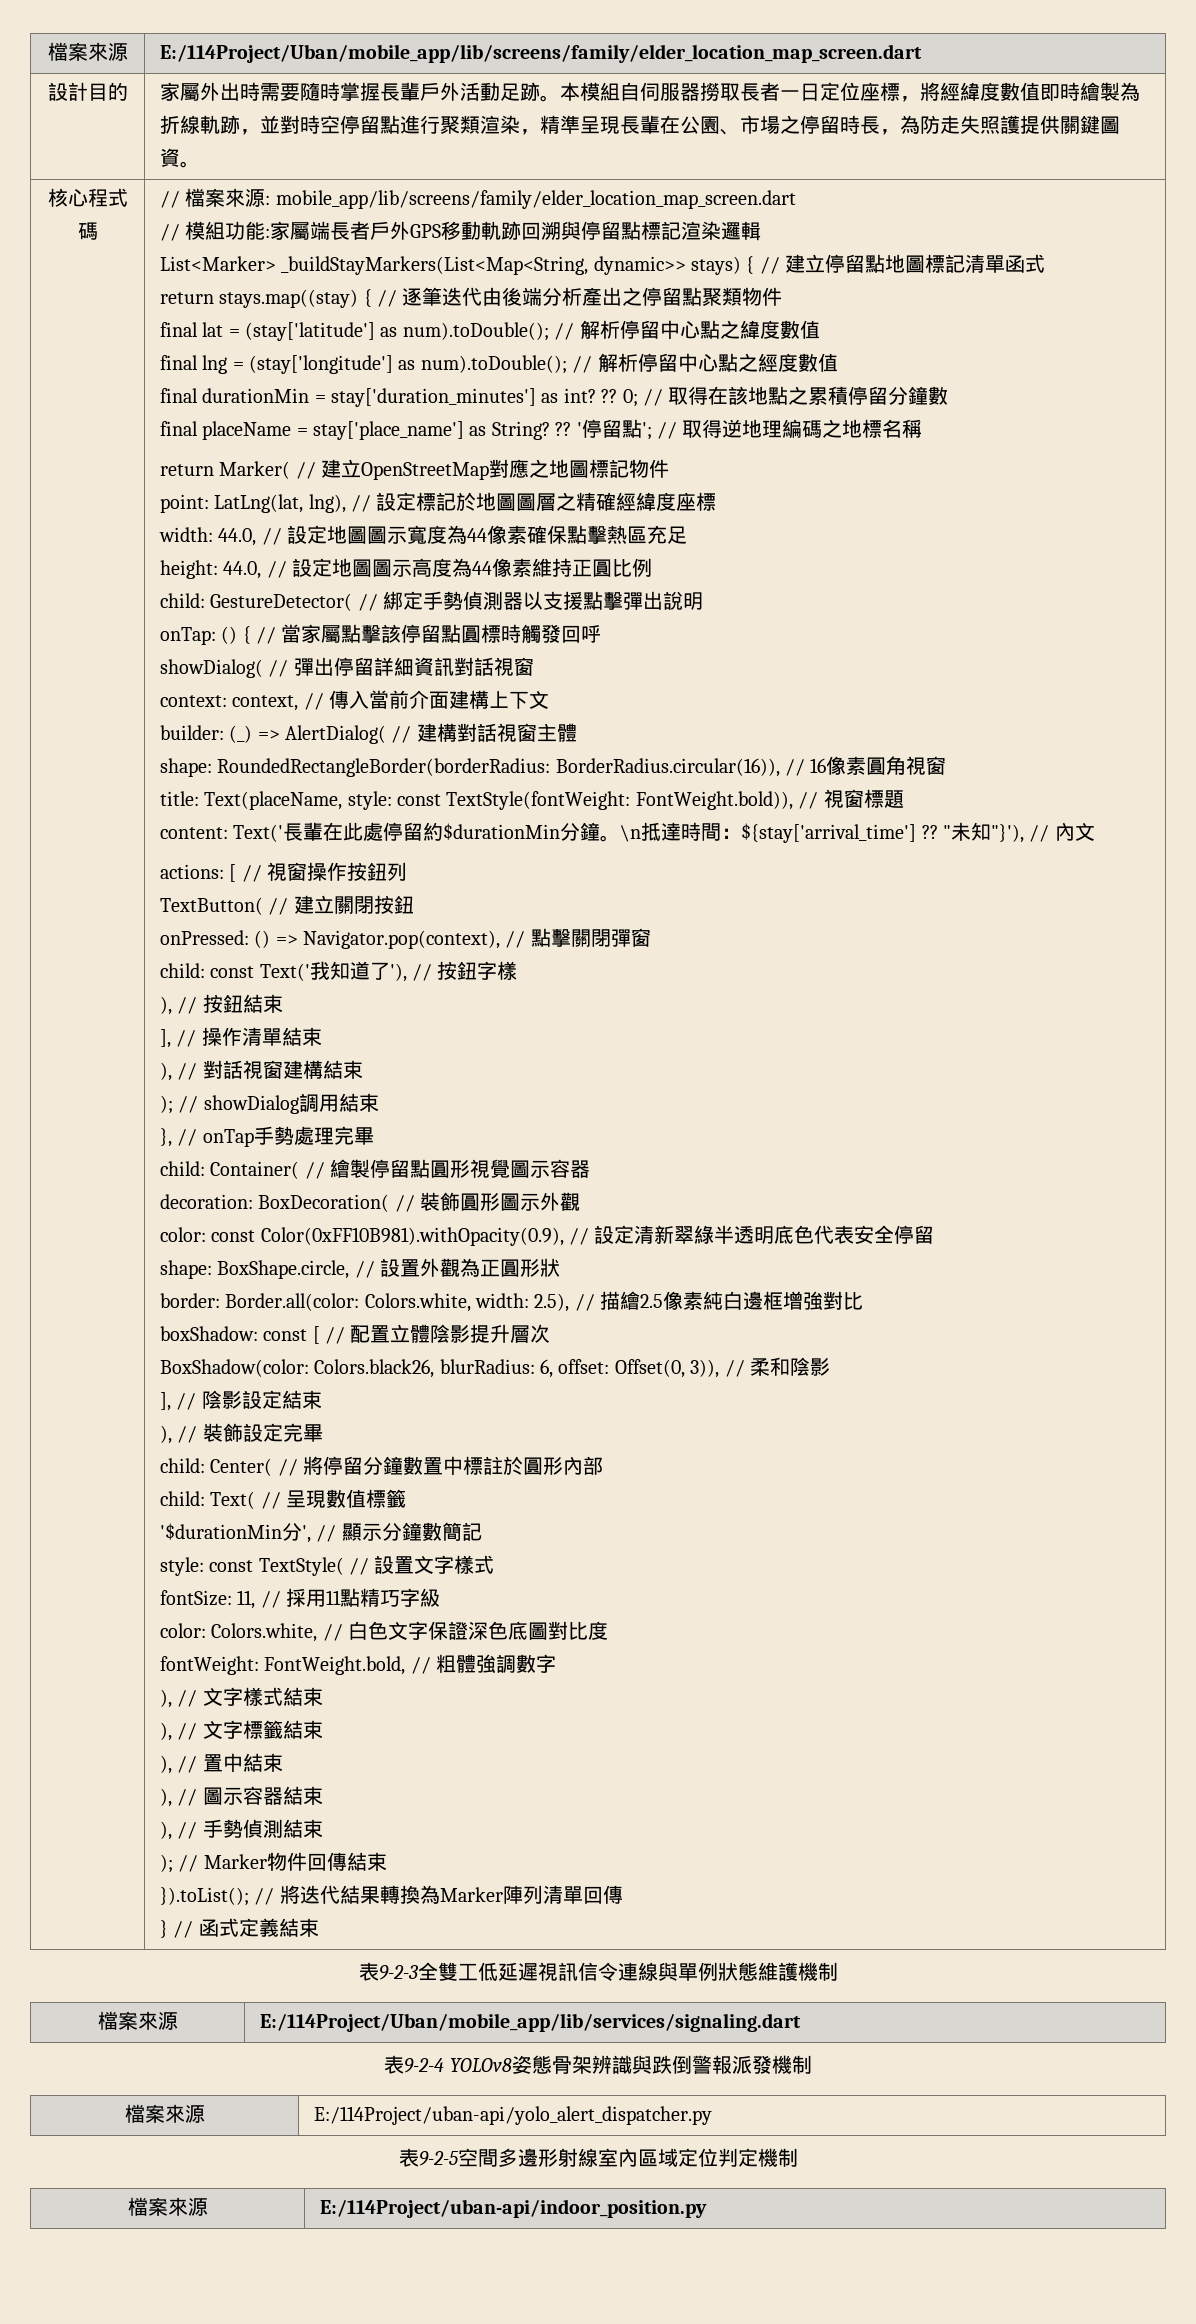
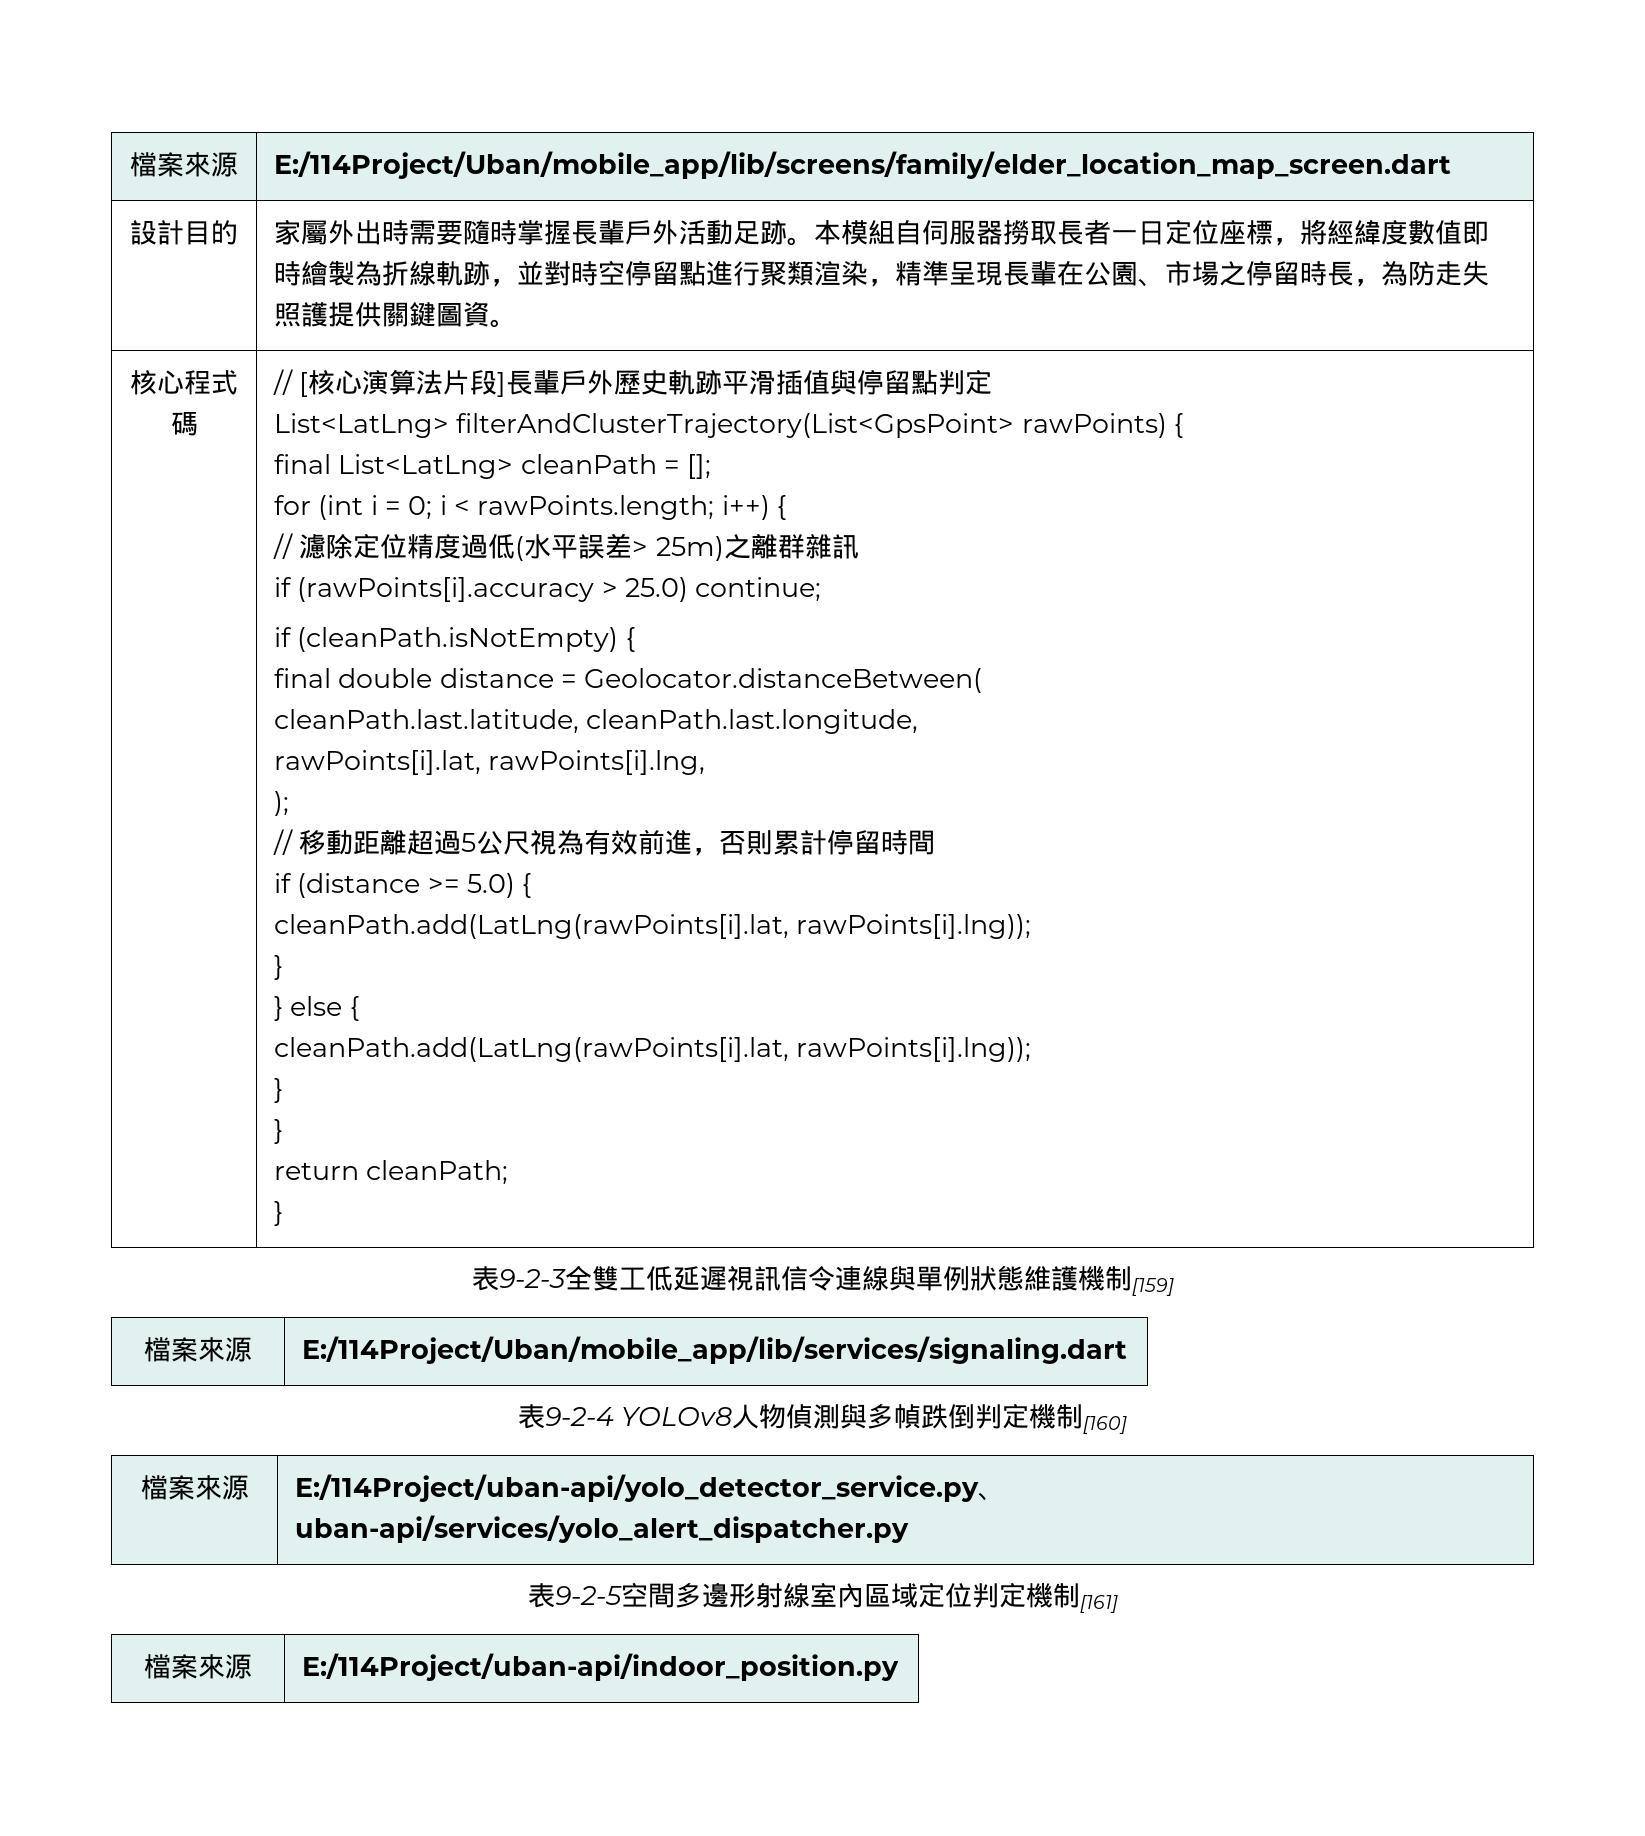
- // 檔案來源: mobile_app/lib/screens/family/elder_location_map_screen.dart
- // 模組功能:家屬端長者戶外GPS移動軌跡回溯與停留點標記渲染邏輯
- List<Marker> _buildStayMarkers(List<Map<String, dynamic>> stays) { // 建立停留點地圖標記清單函式
- return stays.map((stay) { // 逐筆迭代由後端分析產出之停留點聚類物件
- final lat = (stay['latitude'] as num).toDouble(); // 解析停留中心點之緯度數值
- final lng = (stay['longitude'] as num).toDouble(); // 解析停留中心點之經度數值
- final durationMin = stay['duration_minutes'] as int? ?? 0; // 取得在該地點之累積停留分鐘數
- final placeName = stay['place_name'] as String? ?? '停留點'; // 取得逆地理編碼之地標名稱
- return Marker( // 建立OpenStreetMap對應之地圖標記物件
- point: LatLng(lat, lng), // 設定標記於地圖圖層之精確經緯度座標
- width: 44.0, // 設定地圖圖示寬度為44像素確保點擊熱區充足
- height: 44.0, // 設定地圖圖示高度為44像素維持正圓比例
- child: GestureDetector( // 綁定手勢偵測器以支援點擊彈出說明
- onTap: () { // 當家屬點擊該停留點圓標時觸發回呼
- showDialog( // 彈出停留詳細資訊對話視窗
- context: context, // 傳入當前介面建構上下文
- builder: (_) => AlertDialog( // 建構對話視窗主體
- shape: RoundedRectangleBorder(borderRadius: BorderRadius.circular(16)), // 16像素圓角視窗
- title: Text(placeName, style: const TextStyle(fontWeight: FontWeight.bold)), // 視窗標題
- content: Text('長輩在此處停留約$durationMin分鐘。\n抵達時間：${stay['arrival_time'] ?? "未知"}'), // 內文
- actions: [ // 視窗操作按鈕列
- TextButton( // 建立關閉按鈕
- onPressed: () => Navigator.pop(context), // 點擊關閉彈窗
- child: const Text('我知道了'), // 按鈕字樣
- ), // 按鈕結束
- ], // 操作清單結束
- ), // 對話視窗建構結束
- ); // showDialog調用結束
- }, // onTap手勢處理完畢
- child: Container( // 繪製停留點圓形視覺圖示容器
- decoration: BoxDecoration( // 裝飾圓形圖示外觀
- color: const Color(0xFF10B981).withOpacity(0.9), // 設定清新翠綠半透明底色代表安全停留
- shape: BoxShape.circle, // 設置外觀為正圓形狀
- border: Border.all(color: Colors.white, width: 2.5), // 描繪2.5像素純白邊框增強對比
- boxShadow: const [ // 配置立體陰影提升層次
- BoxShadow(color: Colors.black26, blurRadius: 6, offset: Offset(0, 3)), // 柔和陰影
- ], // 陰影設定結束
- ), // 裝飾設定完畢
- child: Center( // 將停留分鐘數置中標註於圓形內部
- child: Text( // 呈現數值標籤
- '$durationMin分', // 顯示分鐘數簡記
- style: const TextStyle( // 設置文字樣式
- fontSize: 11, // 採用11點精巧字級
- color: Colors.white, // 白色文字保證深色底圖對比度
- fontWeight: FontWeight.bold, // 粗體強調數字
- ), // 文字樣式結束
- ), // 文字標籤結束
- ), // 置中結束
- ), // 圖示容器結束
- ), // 手勢偵測結束
- ); // Marker物件回傳結束
- }).toList(); // 將迭代結果轉換為Marker陣列清單回傳
- } // 函式定義結束
+ // [核心演算法片段]長輩戶外歷史軌跡平滑插值與停留點判定
+ List<LatLng> filterAndClusterTrajectory(List<GpsPoint> rawPoints) {
+ final List<LatLng> cleanPath = [];
+ for (int i = 0; i < rawPoints.length; i++) {
+ // 濾除定位精度過低(水平誤差> 25m)之離群雜訊
+ if (rawPoints[i].accuracy > 25.0) continue;
+ if (cleanPath.isNotEmpty) {
+ final double distance = Geolocator.distanceBetween(
+ cleanPath.last.latitude, cleanPath.last.longitude,
+ rawPoints[i].lat, rawPoints[i].lng,
+ );
+ // 移動距離超過5公尺視為有效前進，否則累計停留時間
+ if (distance >= 5.0) {
+ cleanPath.add(LatLng(rawPoints[i].lat, rawPoints[i].lng));
+ }
+ } else {
+ cleanPath.add(LatLng(rawPoints[i].lat, rawPoints[i].lng));
+ }
+ }
+ return cleanPath;
+ }
- 表9-2-3全雙工低延遲視訊信令連線與單例狀態維護機制
+ 表9-2-3全雙工低延遲視訊信令連線與單例狀態維護機制[159]
- 表9-2-4 YOLOv8姿態骨架辨識與跌倒警報派發機制
- 檔案來源 | E:/114Project/uban-api/yolo_alert_dispatcher.py
+ 表9-2-4 YOLOv8人物偵測與多幀跌倒判定機制[160]
+ 檔案來源 | E:/114Project/uban-api/yolo_detector_service.py、uban-api/services/yolo_alert_dispatcher.py
- 表9-2-5空間多邊形射線室內區域定位判定機制
+ 表9-2-5空間多邊形射線室內區域定位判定機制[161]

